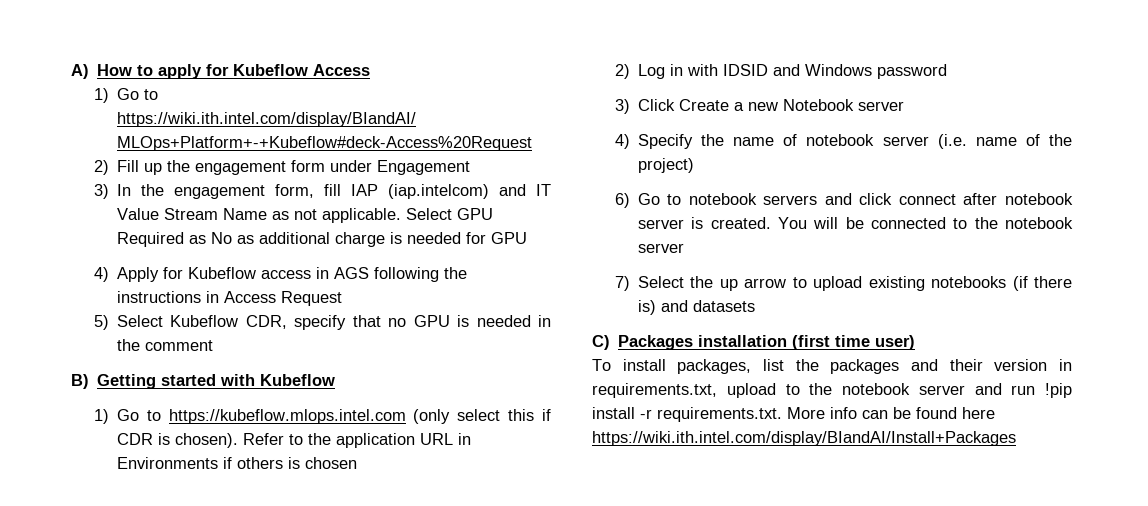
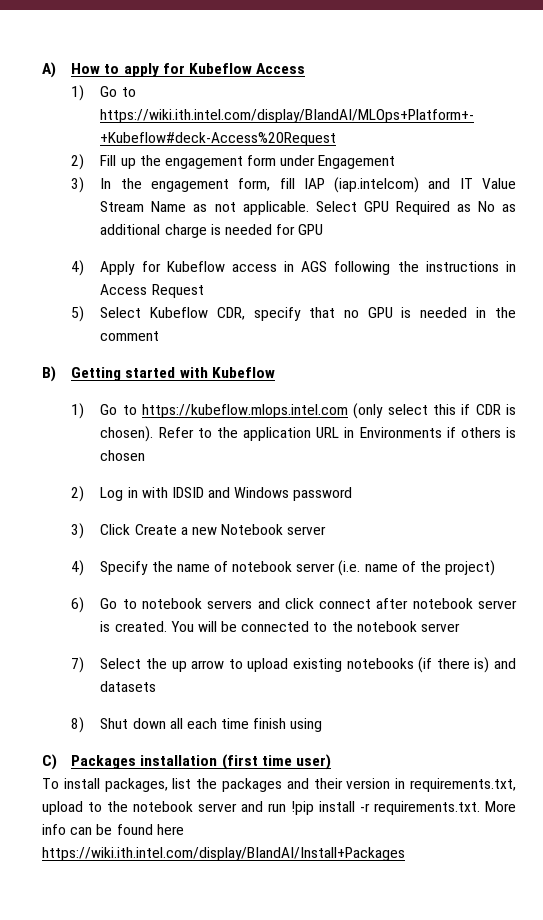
+ 8) Shut down all each time finish using

